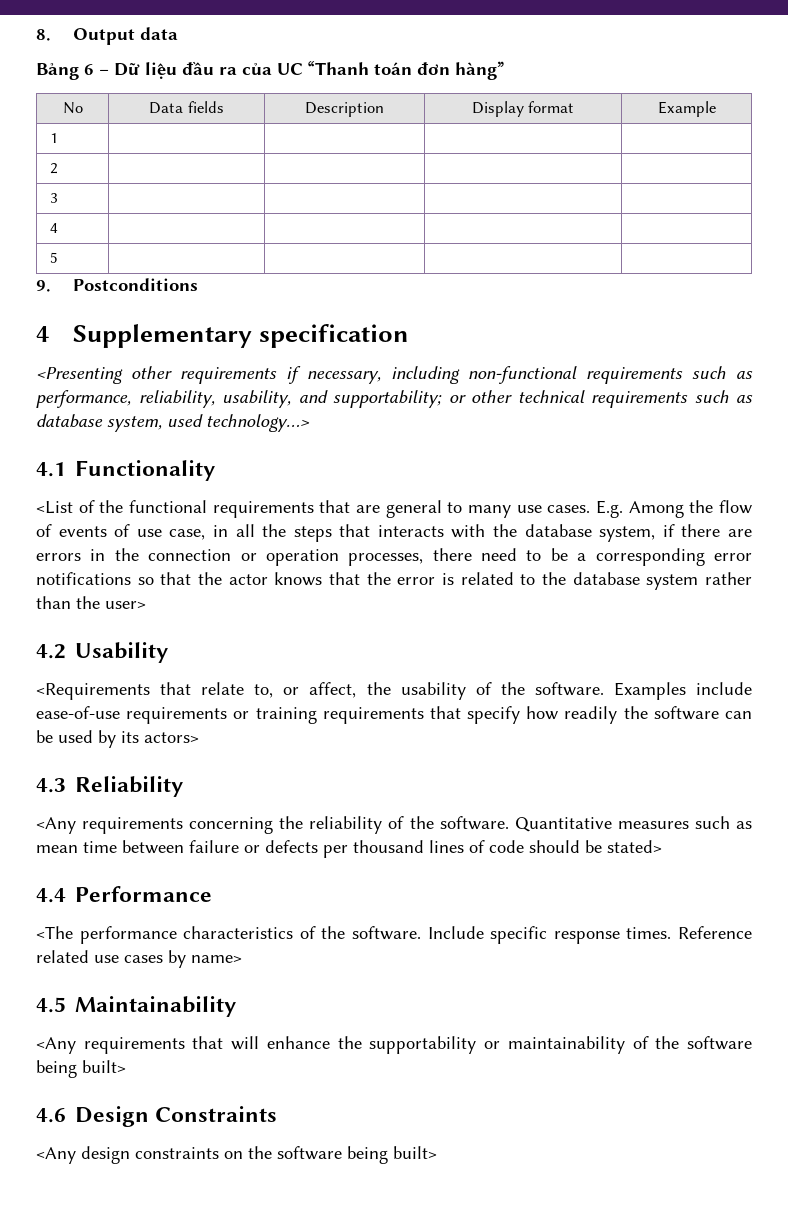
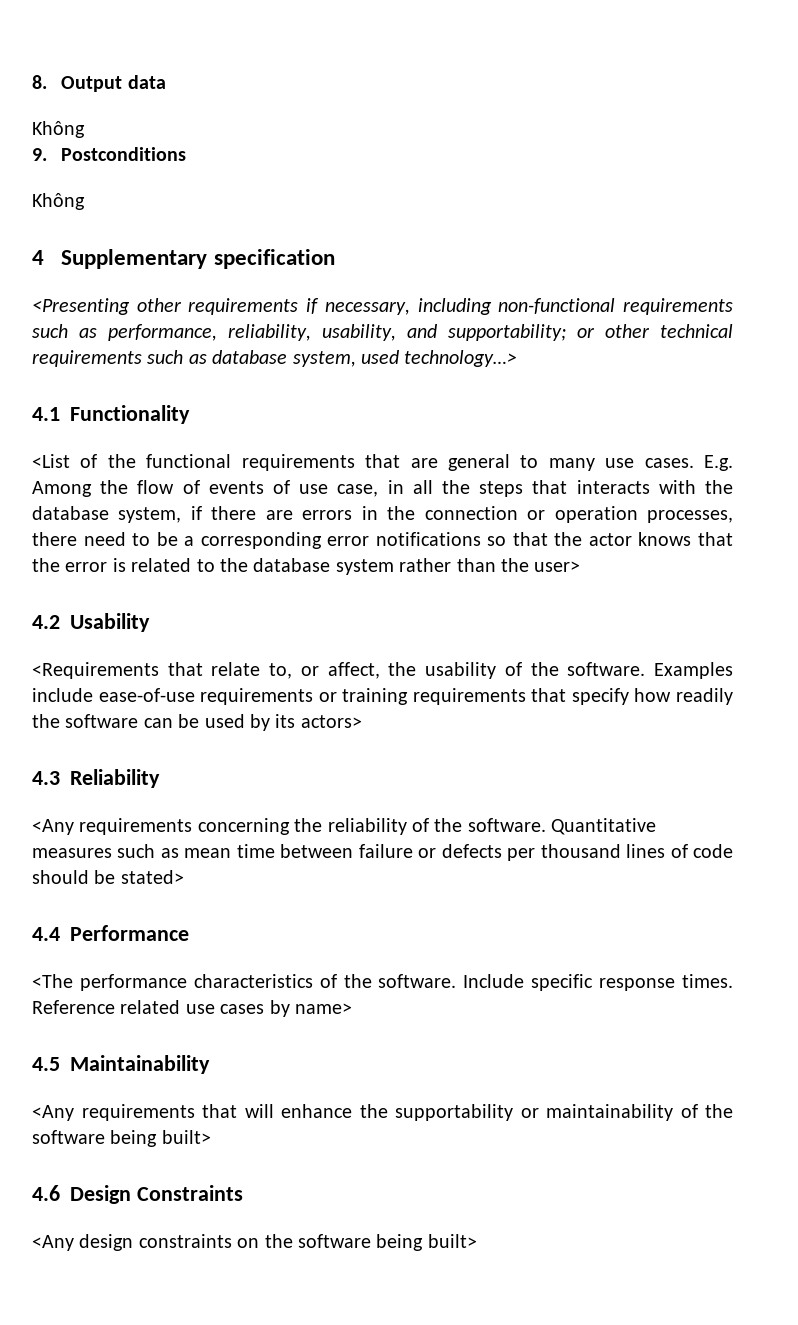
  8. Output data
- Bảng 6 – Dữ liệu đầu ra của UC “Thanh toán đơn hàng”
- No | Data fields | Description | Display format | Example
- 1 | | | |
- 2 | | | |
- 3 | | | |
- 4 | | | |
- 5 | | | |
+ Không
  9. Postconditions
+ Không

